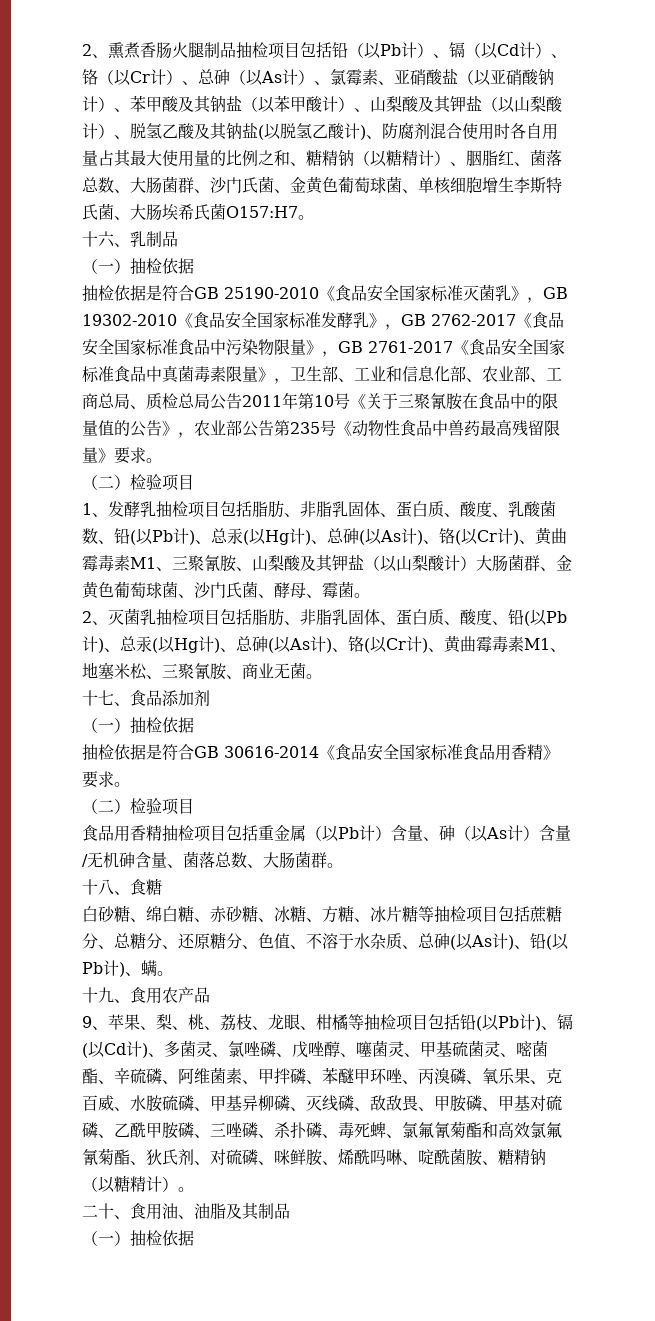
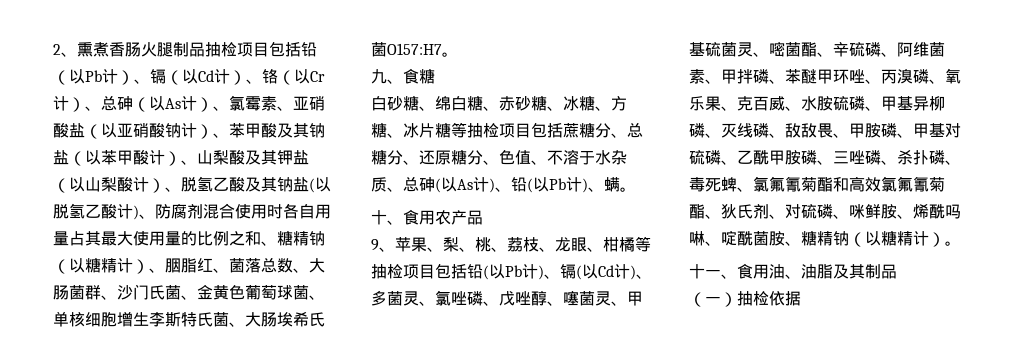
- 十六、乳制品
- （一）抽检依据
- 抽检依据是符合GB 25190-2010《食品安全国家标准灭菌乳》，GB 19302-2010《食品安全国家标准发酵乳》，GB 2762-2017《食品安全国家标准食品中污染物限量》，GB 2761-2017《食品安全国家标准食品中真菌毒素限量》，卫生部、工业和信息化部、农业部、工商总局、质检总局公告2011年第10号《关于三聚氰胺在食品中的限量值的公告》，农业部公告第235号《动物性食品中兽药最高残留限量》要求。
- （二）检验项目
- 1、发酵乳抽检项目包括脂肪、非脂乳固体、蛋白质、酸度、乳酸菌数、铅(以Pb计)、总汞(以Hg计)、总砷(以As计)、铬(以Cr计)、黄曲霉毒素M1、三聚氰胺、山梨酸及其钾盐（以山梨酸计）大肠菌群、金黄色葡萄球菌、沙门氏菌、酵母、霉菌。
- 2、灭菌乳抽检项目包括脂肪、非脂乳固体、蛋白质、酸度、铅(以Pb计)、总汞(以Hg计)、总砷(以As计)、铬(以Cr计)、黄曲霉毒素M1、地塞米松、三聚氰胺、商业无菌。
- 十七、食品添加剂
- （一）抽检依据
- 抽检依据是符合GB 30616-2014《食品安全国家标准食品用香精》要求。
- （二）检验项目
- 食品用香精抽检项目包括重金属（以Pb计）含量、砷（以As计）含量/无机砷含量、菌落总数、大肠菌群。
- 十八、食糖
+ 九、食糖
- 十九、食用农产品
+ 十、食用农产品
- 二十、食用油、油脂及其制品
+ 十一、食用油、油脂及其制品

